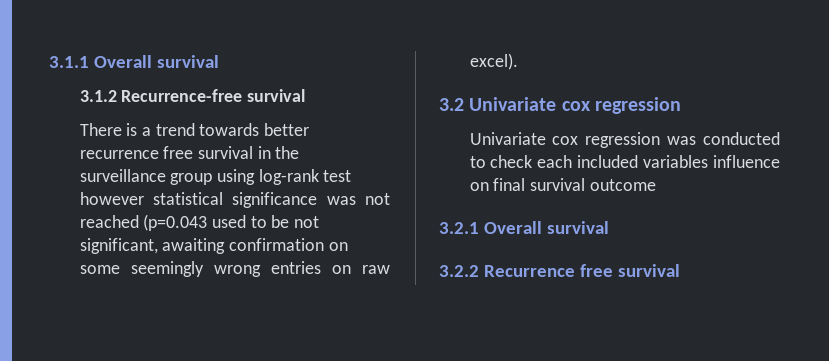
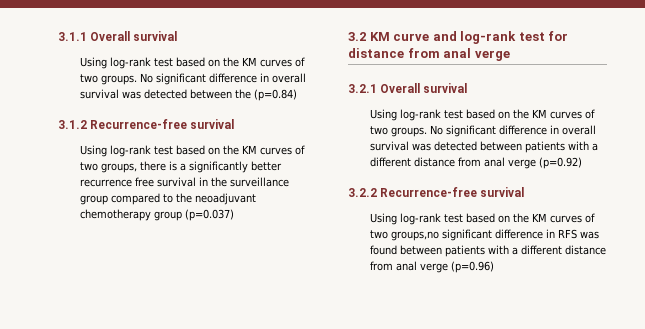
+ Using log-rank test based on the KM curves of two groups. No significant difference in overall survival was detected between the (p=0.84)
  3.1.2 Recurrence-free survival
- There is a trend towards better recurrence free survival in the surveillance group using log-rank test however statistical significance was not reached (p=0.043 used to be not significant, awaiting confirmation on some seemingly wrong entries on raw excel).
- 3.2 Univariate cox regression
- Univariate cox regression was conducted to check each included variables influence on final survival outcome
+ Using log-rank test based on the KM curves of two groups, there is a significantly better recurrence free survival in the surveillance group compared to the neoadjuvant chemotherapy group (p=0.037)
+ 3.2 KM curve and log-rank test for distance from anal verge
  3.2.1 Overall survival
+ Using log-rank test based on the KM curves of two groups. No significant difference in overall survival was detected between patients with a different distance from anal verge (p=0.92)
- 3.2.2 Recurrence free survival
+ 3.2.2 Recurrence-free survival
+ Using log-rank test based on the KM curves of two groups,no significant difference in RFS was found between patients with a different distance from anal verge (p=0.96)

